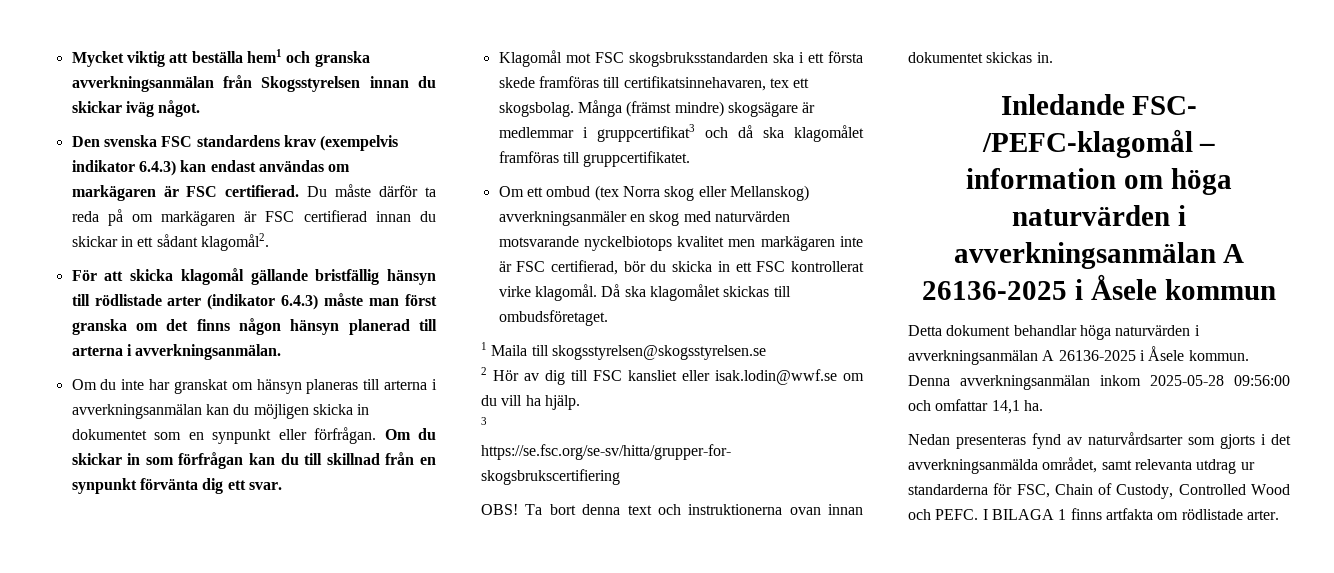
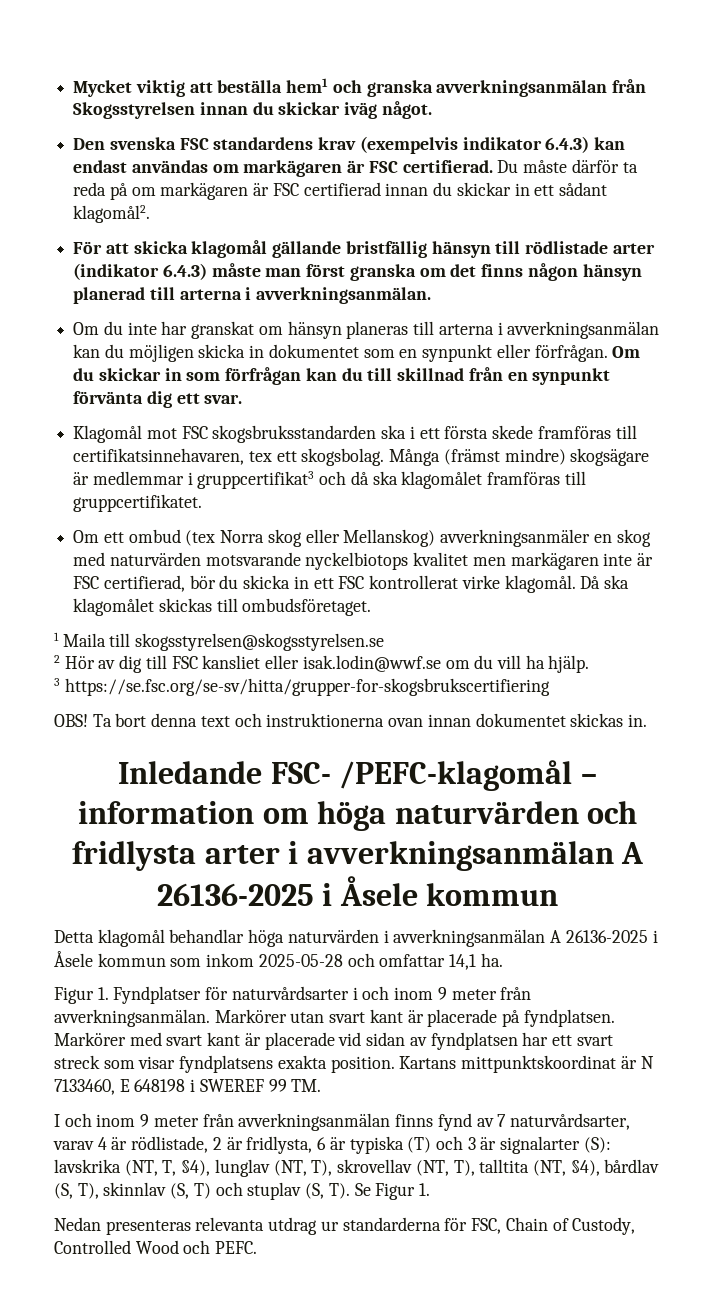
- Inledande FSC- /PEFC-klagomål – information om höga naturvärden i avverkningsanmälan A 26136-2025 i Åsele kommun
+ Inledande FSC- /PEFC-klagomål – information om höga naturvärden och fridlysta arter i avverkningsanmälan A 26136-2025 i Åsele kommun
- Detta dokument behandlar höga naturvärden i avverkningsanmälan A 26136-2025 i Åsele kommun. Denna avverkningsanmälan inkom 2025-05-28 09:56:00 och omfattar 14,1 ha.
+ Detta klagomål behandlar höga naturvärden i avverkningsanmälan A 26136-2025 i Åsele kommun som inkom 2025-05-28 och omfattar 14,1 ha.
- Nedan presenteras fynd av naturvårdsarter som gjorts i det avverkningsanmälda området, samt relevanta utdrag ur standarderna för FSC, Chain of Custody, Controlled Wood och PEFC. I BILAGA 1 finns artfakta om rödlistade arter.
+ Figur 1. Fyndplatser för naturvårdsarter i och inom 9 meter från avverkningsanmälan. Markörer utan svart kant är placerade på fyndplatsen. Markörer med svart kant är placerade vid sidan av fyndplatsen har ett svart streck som visar fyndplatsens exakta position. Kartans mittpunktskoordinat är N 7133460, E 648198 i SWEREF 99 TM.
+ I och inom 9 meter från avverkningsanmälan finns fynd av 7 naturvårdsarter, varav 4 är rödlistade, 2 är fridlysta, 6 är typiska (T) och 3 är signalarter (S): lavskrika (NT, T, §4), lunglav (NT, T), skrovellav (NT, T), talltita (NT, §4), bårdlav (S, T), skinnlav (S, T) och stuplav (S, T). Se Figur 1.
+ Nedan presenteras relevanta utdrag ur standarderna för FSC, Chain of Custody, Controlled Wood och PEFC.

